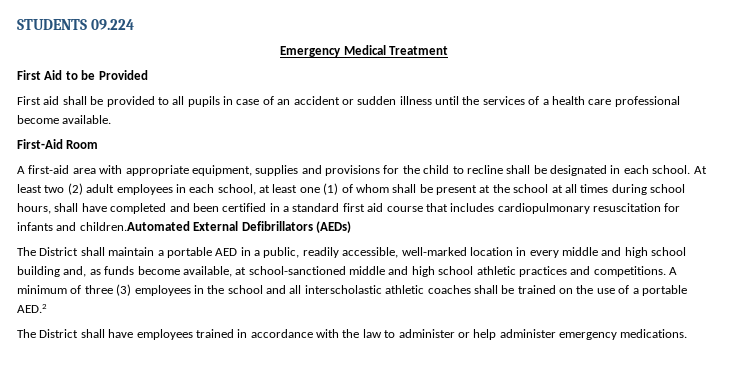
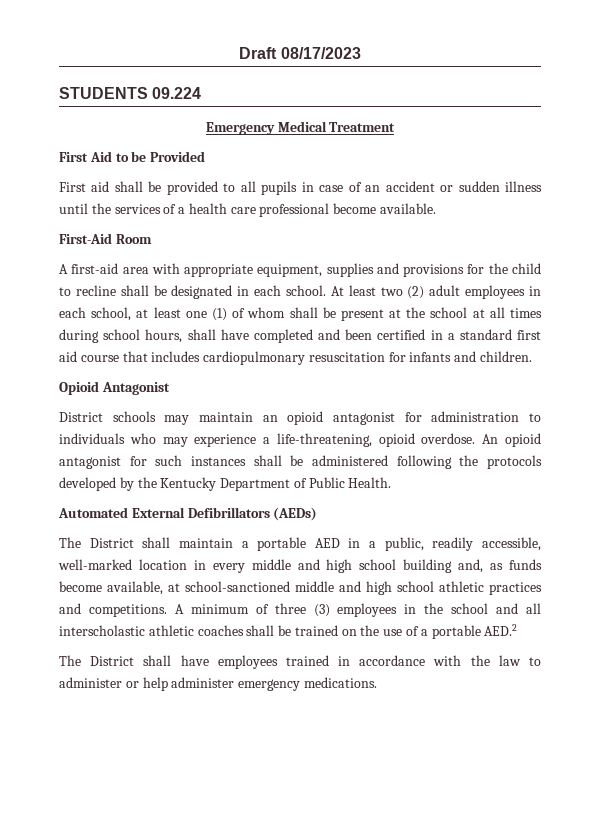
+ Draft 08/17/2023
- At least two (2) adult employees in each school, at least one (1) of whom shall be present at the school at all times during school hours, shall have completed and been certified in a standard first aid course that includes cardiopulmonary resuscitation for infants and children.Automated External Defibrillators (AEDs)
+ At least two (2) adult employees in each school, at least one (1) of whom shall be present at the school at all times during school hours, shall have completed and been certified in a standard first aid course that includes cardiopulmonary resuscitation for infants and children.
+ Opioid Antagonist
+ District schools may maintain an opioid antagonist for administration to individuals who may experience a life-threatening, opioid overdose. An opioid antagonist for such instances shall be administered following the protocols developed by the Kentucky Department of Public Health.
+ Automated External Defibrillators (AEDs)

